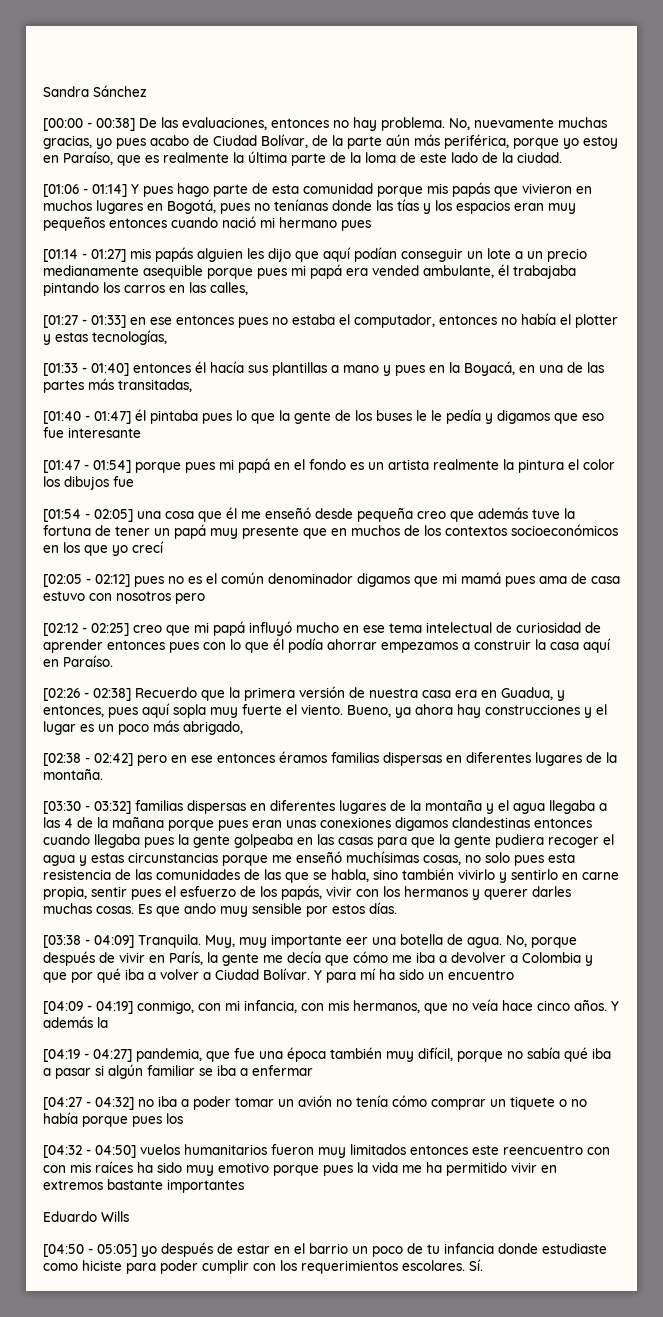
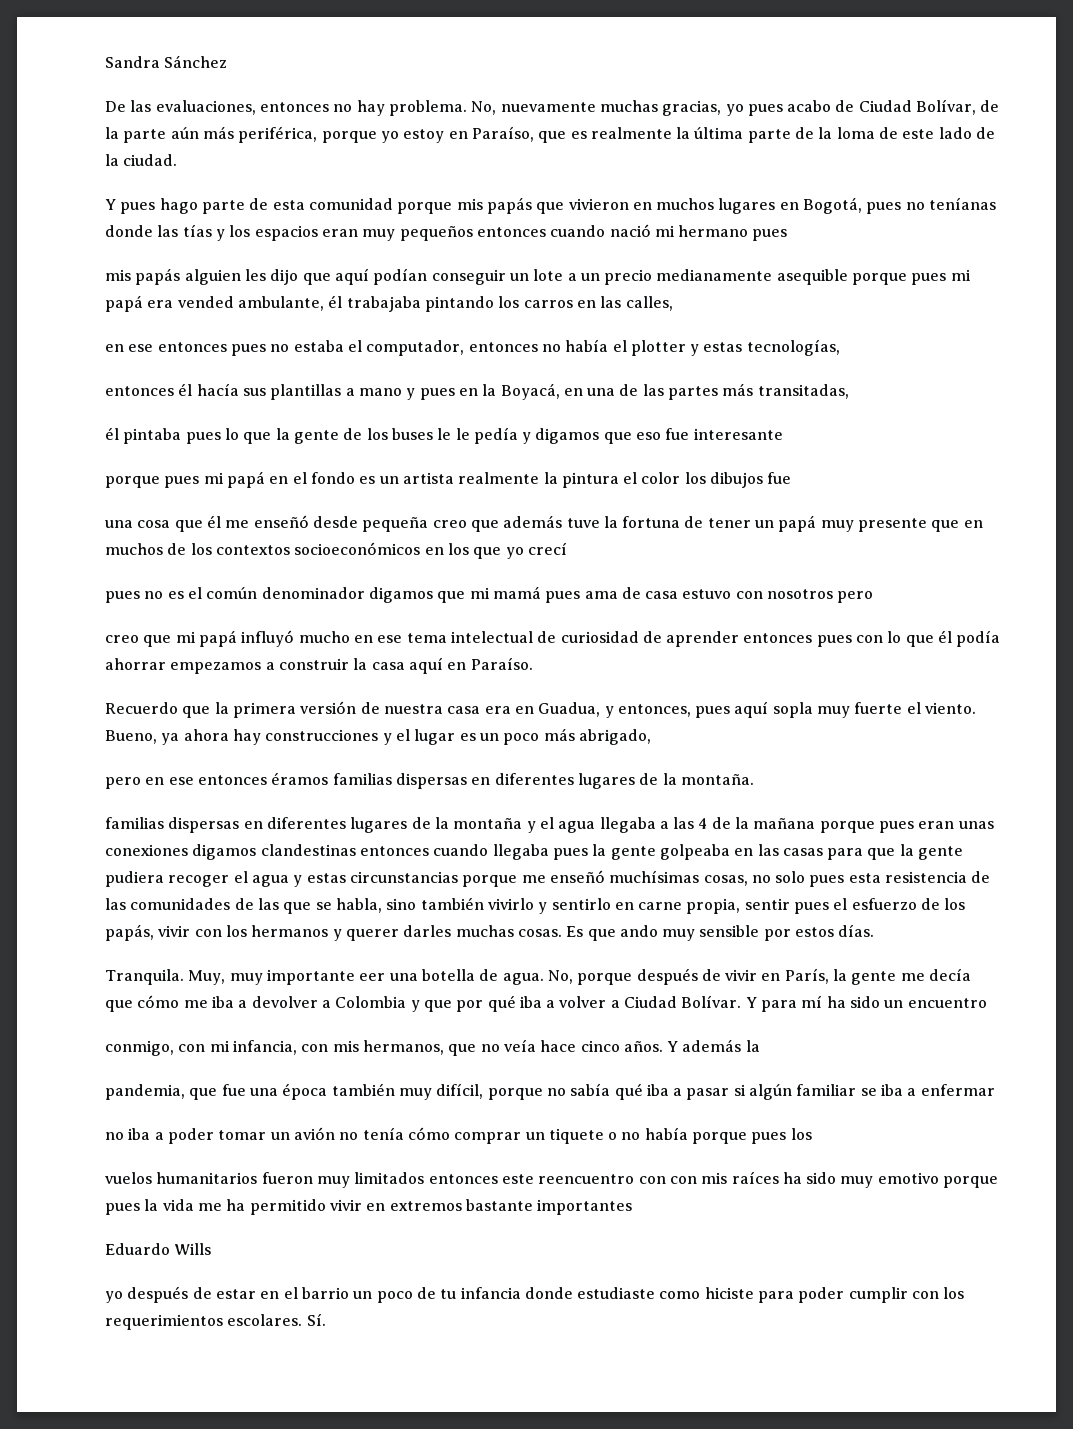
- [00:00 - 00:38] De las evaluaciones, entonces no hay problema.
+ De las evaluaciones, entonces no hay problema.
- [01:06 - 01:14] Y pues hago parte de esta comunidad porque mis papás que vivieron en muchos lugares en Bogotá, pues no teníanas donde las tías y los espacios eran muy pequeños entonces cuando nació mi hermano pues
+ Y pues hago parte de esta comunidad porque mis papás que vivieron en muchos lugares en Bogotá, pues no teníanas donde las tías y los espacios eran muy pequeños entonces cuando nació mi hermano pues
- [01:14 - 01:27] mis papás alguien les dijo que aquí podían conseguir un lote a un precio medianamente asequible porque pues mi papá era vended ambulante, él trabajaba pintando los carros en las calles,
+ mis papás alguien les dijo que aquí podían conseguir un lote a un precio medianamente asequible porque pues mi papá era vended ambulante, él trabajaba pintando los carros en las calles,
- [01:27 - 01:33] en ese entonces pues no estaba el computador, entonces no había el plotter y estas tecnologías,
+ en ese entonces pues no estaba el computador, entonces no había el plotter y estas tecnologías,
- [01:33 - 01:40] entonces él hacía sus plantillas a mano y pues en la Boyacá, en una de las partes más transitadas,
+ entonces él hacía sus plantillas a mano y pues en la Boyacá, en una de las partes más transitadas,
- [01:40 - 01:47] él pintaba pues lo que la gente de los buses le le pedía y digamos que eso fue interesante
+ él pintaba pues lo que la gente de los buses le le pedía y digamos que eso fue interesante
- [01:47 - 01:54] porque pues mi papá en el fondo es un artista realmente la pintura el color los dibujos fue
+ porque pues mi papá en el fondo es un artista realmente la pintura el color los dibujos fue
- [01:54 - 02:05] una cosa que él me enseñó desde pequeña creo que además tuve la fortuna de tener un papá muy presente que en muchos de los contextos socioeconómicos en los que yo crecí
+ una cosa que él me enseñó desde pequeña creo que además tuve la fortuna de tener un papá muy presente que en muchos de los contextos socioeconómicos en los que yo crecí
- [02:05 - 02:12] pues no es el común denominador digamos que mi mamá pues ama de casa estuvo con nosotros pero
+ pues no es el común denominador digamos que mi mamá pues ama de casa estuvo con nosotros pero
- [02:12 - 02:25] creo que mi papá influyó mucho en ese tema intelectual de curiosidad de aprender entonces pues con lo que él podía ahorrar empezamos a construir la casa aquí en Paraíso.
+ creo que mi papá influyó mucho en ese tema intelectual de curiosidad de aprender entonces pues con lo que él podía ahorrar empezamos a construir la casa aquí en Paraíso.
- [02:26 - 02:38] Recuerdo que la primera versión de nuestra casa era en Guadua, y entonces, pues aquí sopla muy fuerte el viento.
+ Recuerdo que la primera versión de nuestra casa era en Guadua, y entonces, pues aquí sopla muy fuerte el viento.
- [02:38 - 02:42] pero en ese entonces éramos familias dispersas en diferentes lugares de la montaña.
+ pero en ese entonces éramos familias dispersas en diferentes lugares de la montaña.
- [03:30 - 03:32] familias dispersas en diferentes lugares de la montaña y el agua llegaba a las 4 de la mañana porque pues eran unas conexiones digamos clandestinas entonces cuando llegaba pues la gente golpeaba en las casas para que la gente pudiera recoger el agua y estas circunstancias porque me enseñó muchísimas cosas, no solo pues esta resistencia de las comunidades de las que se habla, sino también vivirlo y sentirlo en carne propia, sentir pues el esfuerzo de los papás, vivir con los hermanos y querer darles muchas cosas.
+ familias dispersas en diferentes lugares de la montaña y el agua llegaba a las 4 de la mañana porque pues eran unas conexiones digamos clandestinas entonces cuando llegaba pues la gente golpeaba en las casas para que la gente pudiera recoger el agua y estas circunstancias porque me enseñó muchísimas cosas, no solo pues esta resistencia de las comunidades de las que se habla, sino también vivirlo y sentirlo en carne propia, sentir pues el esfuerzo de los papás, vivir con los hermanos y querer darles muchas cosas.
- [03:38 - 04:09] Tranquila.
+ Tranquila.
- [04:09 - 04:19] conmigo, con mi infancia, con mis hermanos, que no veía hace cinco años.
+ conmigo, con mi infancia, con mis hermanos, que no veía hace cinco años.
- [04:19 - 04:27] pandemia, que fue una época también muy difícil, porque no sabía qué iba a pasar si algún familiar se iba a enfermar
+ pandemia, que fue una época también muy difícil, porque no sabía qué iba a pasar si algún familiar se iba a enfermar
- [04:27 - 04:32] no iba a poder tomar un avión no tenía cómo comprar un tiquete o no había porque pues los
+ no iba a poder tomar un avión no tenía cómo comprar un tiquete o no había porque pues los
- [04:32 - 04:50] vuelos humanitarios fueron muy limitados entonces este reencuentro con con mis raíces ha sido muy emotivo porque pues la vida me ha permitido vivir en extremos bastante importantes
+ vuelos humanitarios fueron muy limitados entonces este reencuentro con con mis raíces ha sido muy emotivo porque pues la vida me ha permitido vivir en extremos bastante importantes
- [04:50 - 05:05] yo después de estar en el barrio un poco de tu infancia donde estudiaste como hiciste para poder cumplir con los requerimientos escolares.
+ yo después de estar en el barrio un poco de tu infancia donde estudiaste como hiciste para poder cumplir con los requerimientos escolares.

